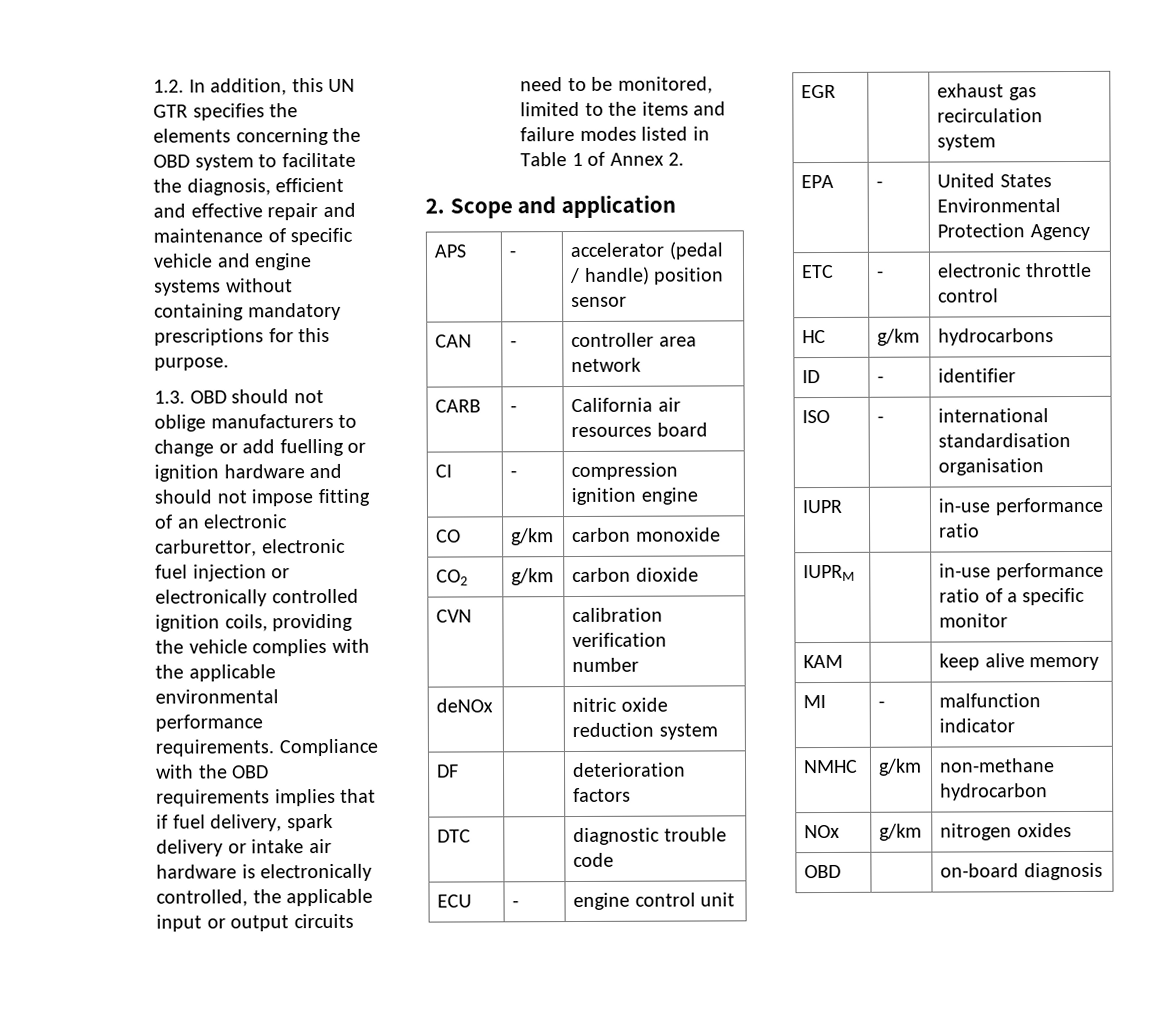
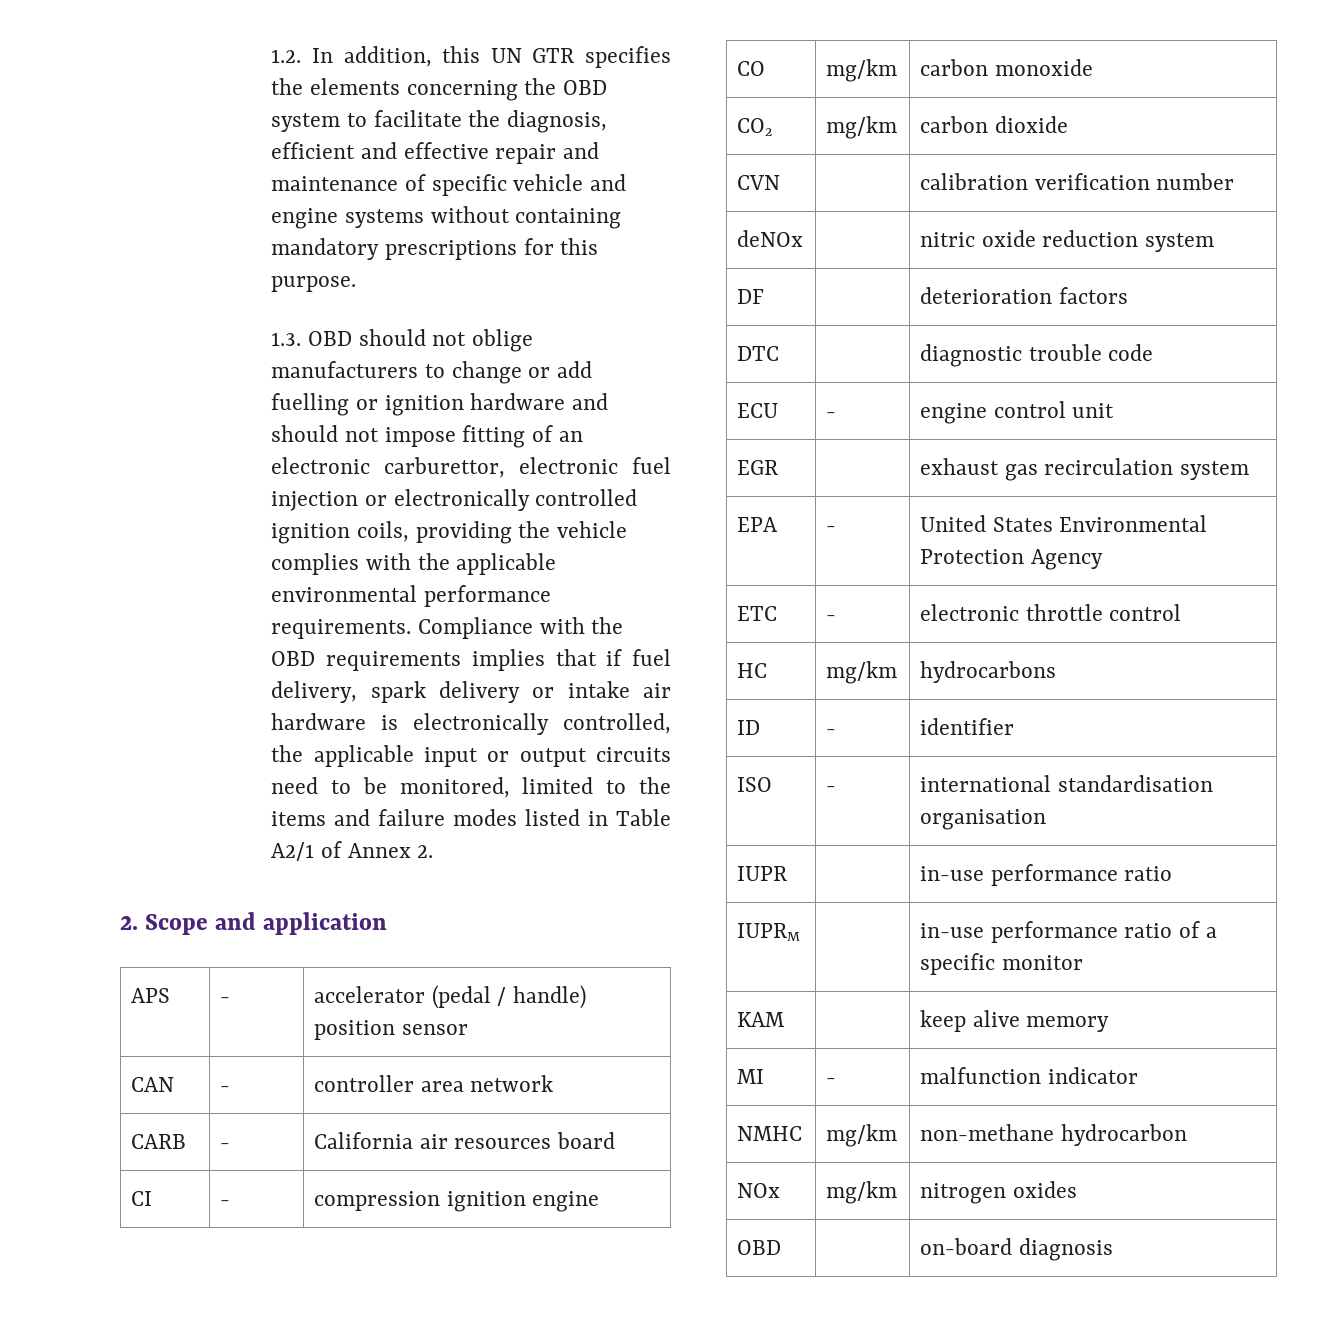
- Compliance with the OBD requirements implies that if fuel delivery, spark delivery or intake air hardware is electronically controlled, the applicable input or output circuits need to be monitored, limited to the items and failure modes listed in Table 1 of Annex 2.
+ Compliance with the OBD requirements implies that if fuel delivery, spark delivery or intake air hardware is electronically controlled, the applicable input or output circuits need to be monitored, limited to the items and failure modes listed in Table A2/1 of Annex 2.
- CO | g/km | carbon monoxide
+ CO | mg/km | carbon monoxide
- CO2 | g/km | carbon dioxide
+ CO2 | mg/km | carbon dioxide
- HC | g/km | hydrocarbons
+ HC | mg/km | hydrocarbons
- NMHC | g/km | non-methane hydrocarbon
+ NMHC | mg/km | non-methane hydrocarbon
- NOx | g/km | nitrogen oxides
+ NOx | mg/km | nitrogen oxides

